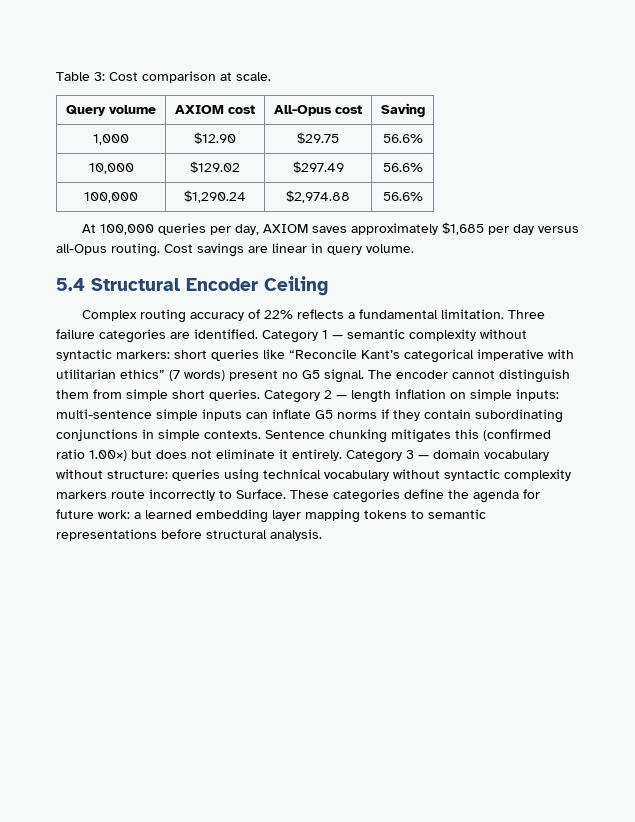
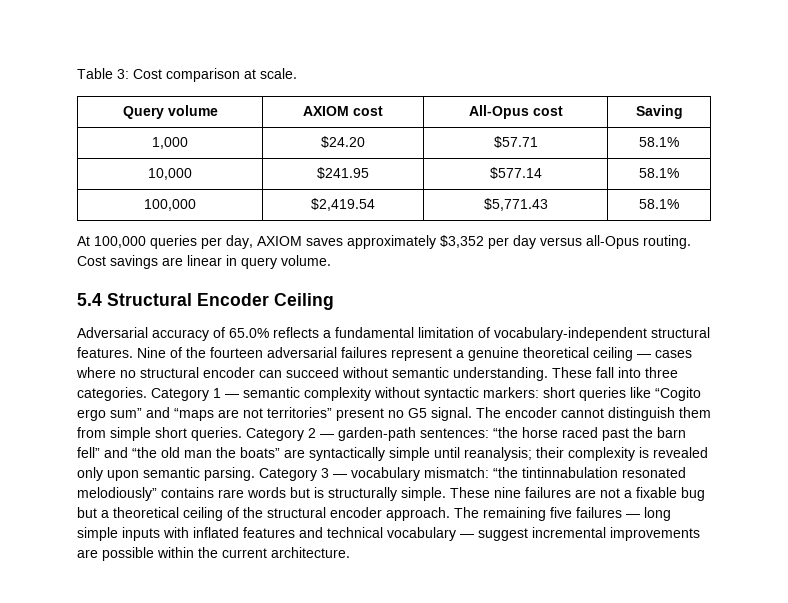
- 1,000 | $12.90 | $29.75 | 56.6%
- 10,000 | $129.02 | $297.49 | 56.6%
- 100,000 | $1,290.24 | $2,974.88 | 56.6%
+ 1,000 | $24.20 | $57.71 | 58.1%
+ 10,000 | $241.95 | $577.14 | 58.1%
+ 100,000 | $2,419.54 | $5,771.43 | 58.1%
- At 100,000 queries per day, AXIOM saves approximately $1,685 per day versus all-Opus routing.
+ At 100,000 queries per day, AXIOM saves approximately $3,352 per day versus all-Opus routing.
- Complex routing accuracy of 22% reflects a fundamental limitation. Three failure categories are identified.
+ Adversarial accuracy of 65.0% reflects a fundamental limitation of vocabulary-independent structural features. Nine of the fourteen adversarial failures represent a genuine theoretical ceiling — cases where no structural encoder can succeed without semantic understanding. These fall into three categories.
- Category 1 — semantic complexity without syntactic markers: short queries like “Reconcile Kant’s categorical imperative with utilitarian ethics” (7 words) present no G5 signal.
+ Category 1 — semantic complexity without syntactic markers: short queries like “Cogito ergo sum” and “maps are not territories” present no G5 signal.
- Category 2 — length inflation on simple inputs: multi-sentence simple inputs can inflate G5 norms if they contain subordinating conjunctions in simple contexts. Sentence chunking mitigates this (confirmed ratio 1.00×) but does not eliminate it entirely. Category 3 — domain vocabulary without structure: queries using technical vocabulary without syntactic complexity markers route incorrectly to Surface. These categories define the agenda for future work: a learned embedding layer mapping tokens to semantic representations before structural analysis.
+ Category 2 — garden-path sentences: “the horse raced past the barn fell” and “the old man the boats” are syntactically simple until reanalysis; their complexity is revealed only upon semantic parsing. Category 3 — vocabulary mismatch: “the tintinnabulation resonated melodiously” contains rare words but is structurally simple. These nine failures are not a fixable bug but a theoretical ceiling of the structural encoder approach. The remaining five failures — long simple inputs with inflated features and technical vocabulary — suggest incremental improvements are possible within the current architecture.

